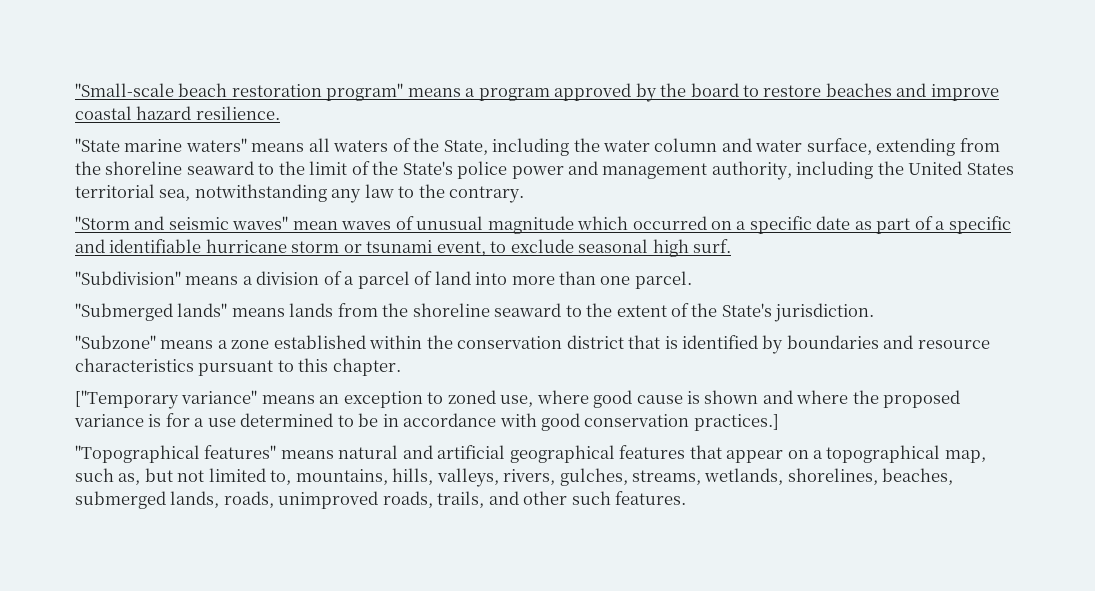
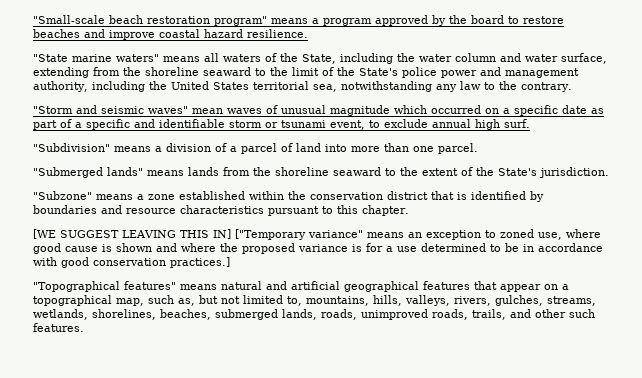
- "Storm and seismic waves" mean waves of unusual magnitude which occurred on a specific date as part of a specific and identifiable hurricane storm or tsunami event, to exclude seasonal high surf.
+ "Storm and seismic waves" mean waves of unusual magnitude which occurred on a specific date as part of a specific and identifiable storm or tsunami event, to exclude annual high surf.
- ["Temporary variance" means an exception to zoned use, where good cause is shown and where the proposed variance is for a use determined to be in accordance with good conservation practices.]
+ [WE SUGGEST LEAVING THIS IN] ["Temporary variance" means an exception to zoned use, where good cause is shown and where the proposed variance is for a use determined to be in accordance with good conservation practices.]

